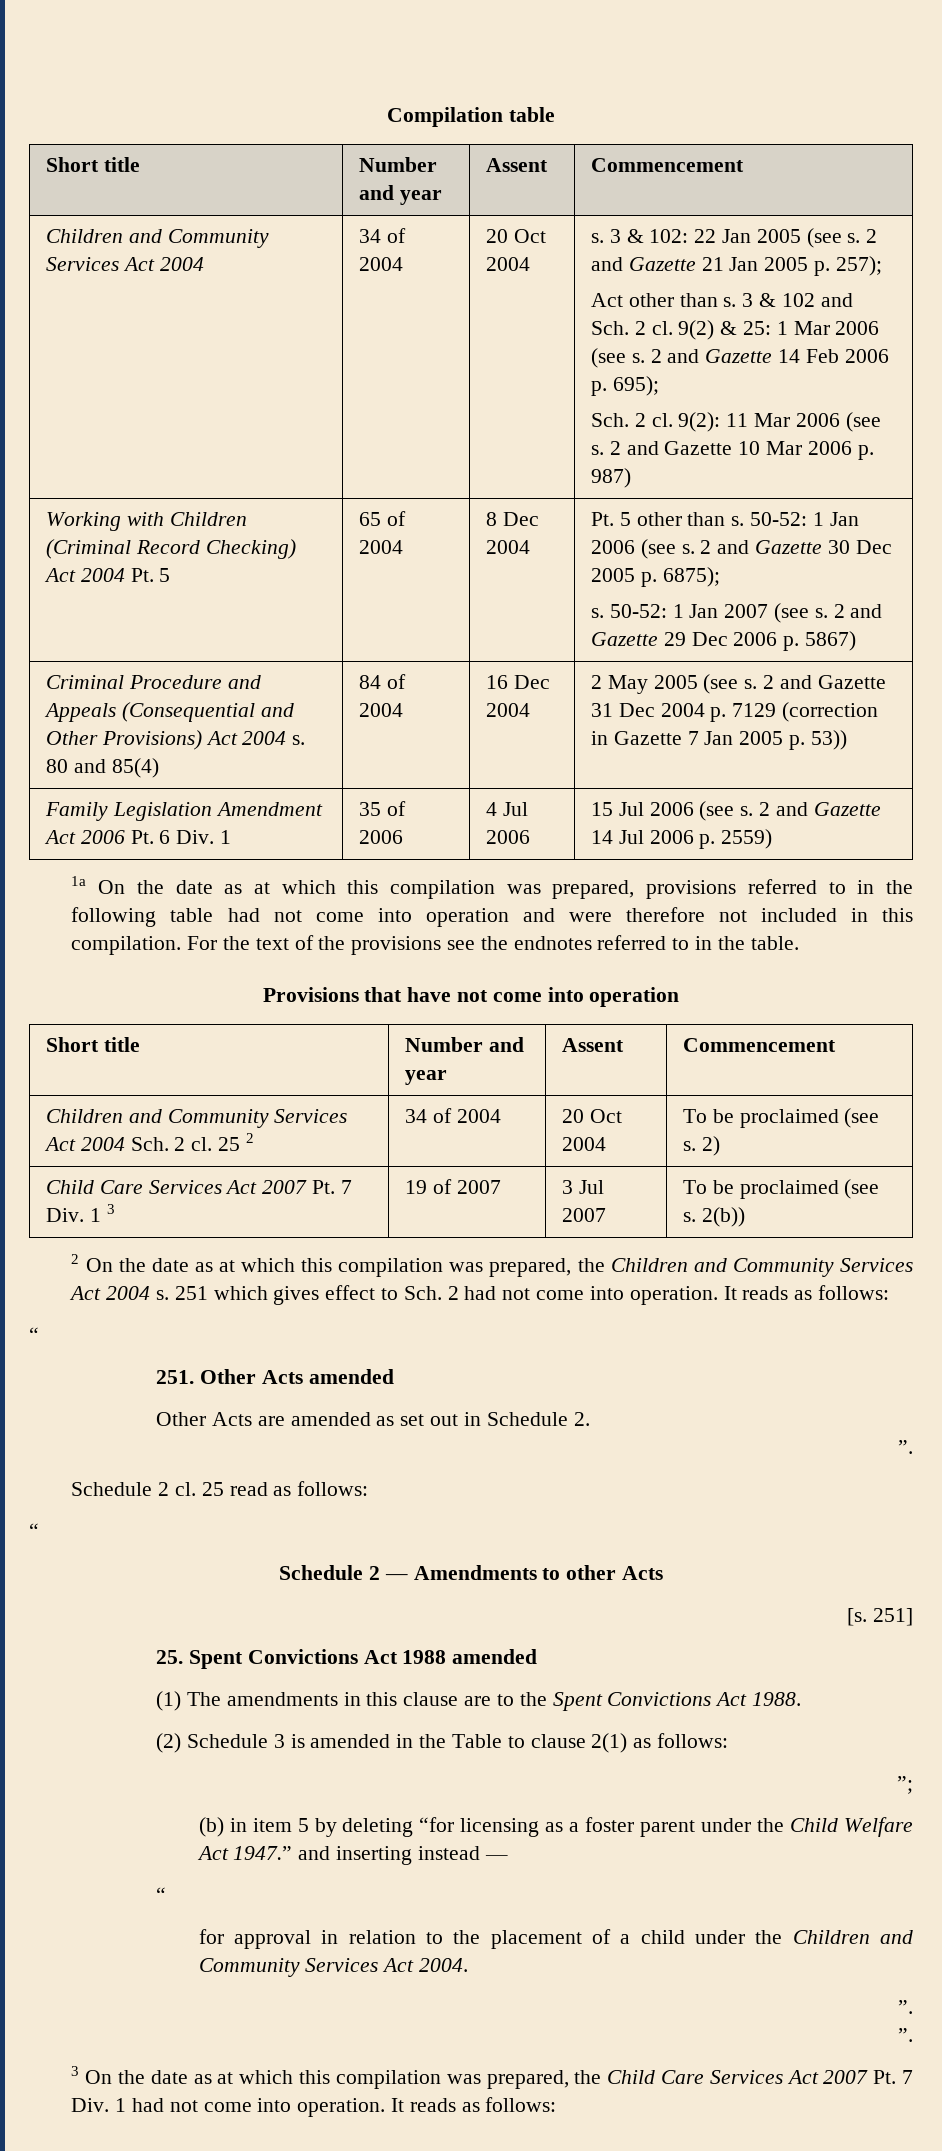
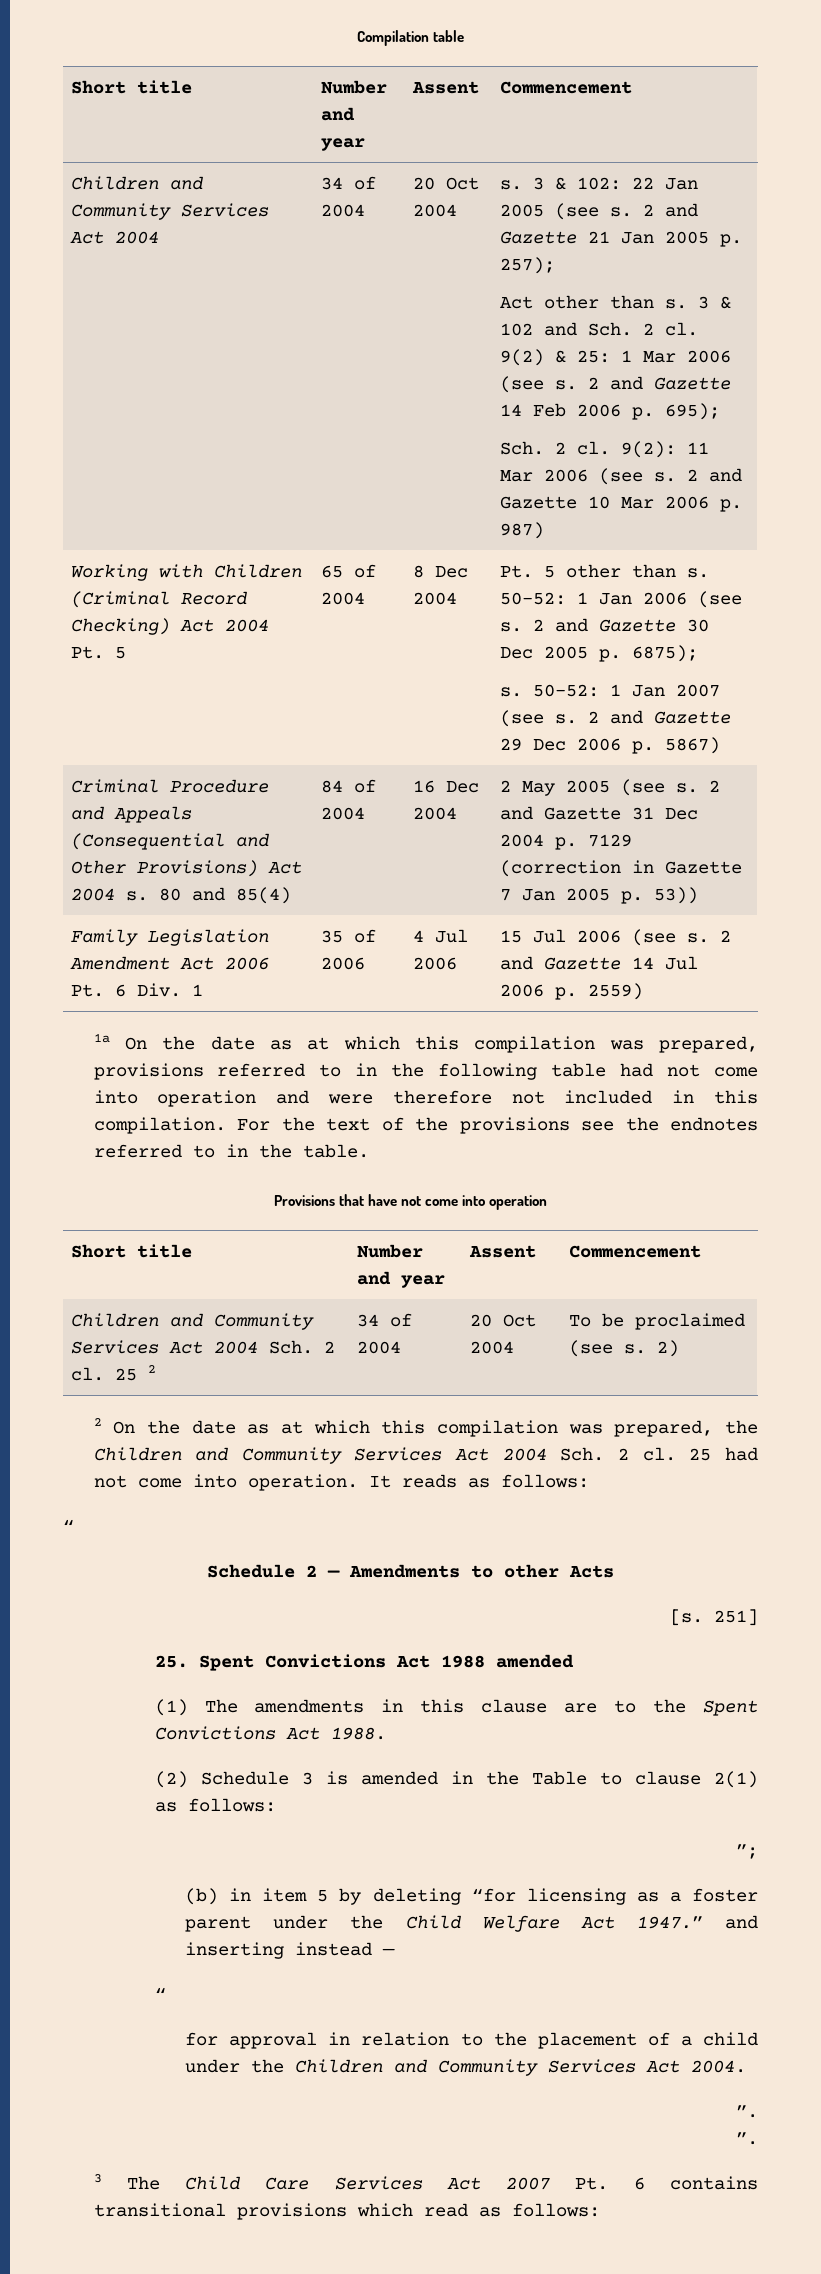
- Child Care Services Act 2007 Pt. 7 Div. 1 3 | 19 of 2007 | 3 Jul 2007 | To be proclaimed (see s. 2(b))
- 2 On the date as at which this compilation was prepared, the Children and Community Services Act 2004 s. 251 which gives effect to Sch. 2 had not come into operation.
+ 2 On the date as at which this compilation was prepared, the Children and Community Services Act 2004 Sch. 2 cl. 25 had not come into operation.
- 251. Other Acts amended
- Other Acts are amended as set out in Schedule 2.
- ”.
- Schedule 2 cl. 25 read as follows:
- “
- 3 On the date as at which this compilation was prepared, the Child Care Services Act 2007 Pt. 7 Div. 1 had not come into operation. It reads as follows:
+ 3 The Child Care Services Act 2007 Pt. 6 contains transitional provisions which read as follows:

